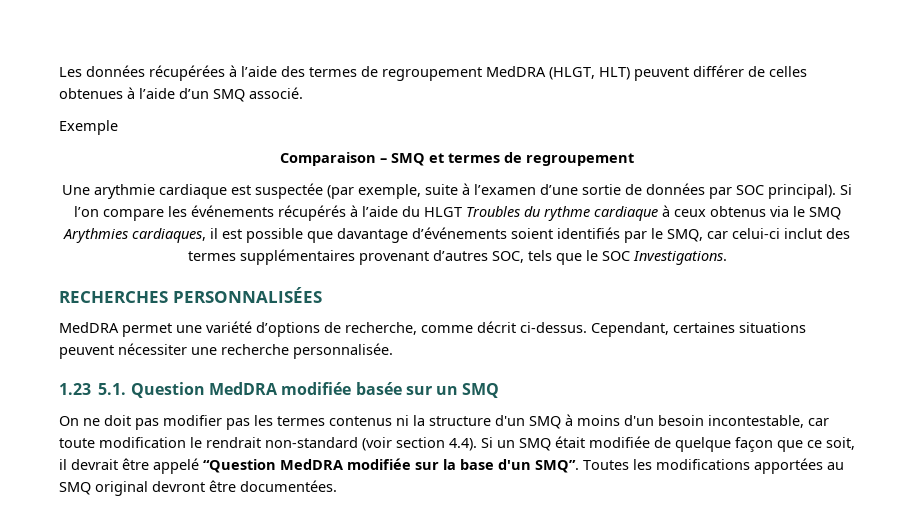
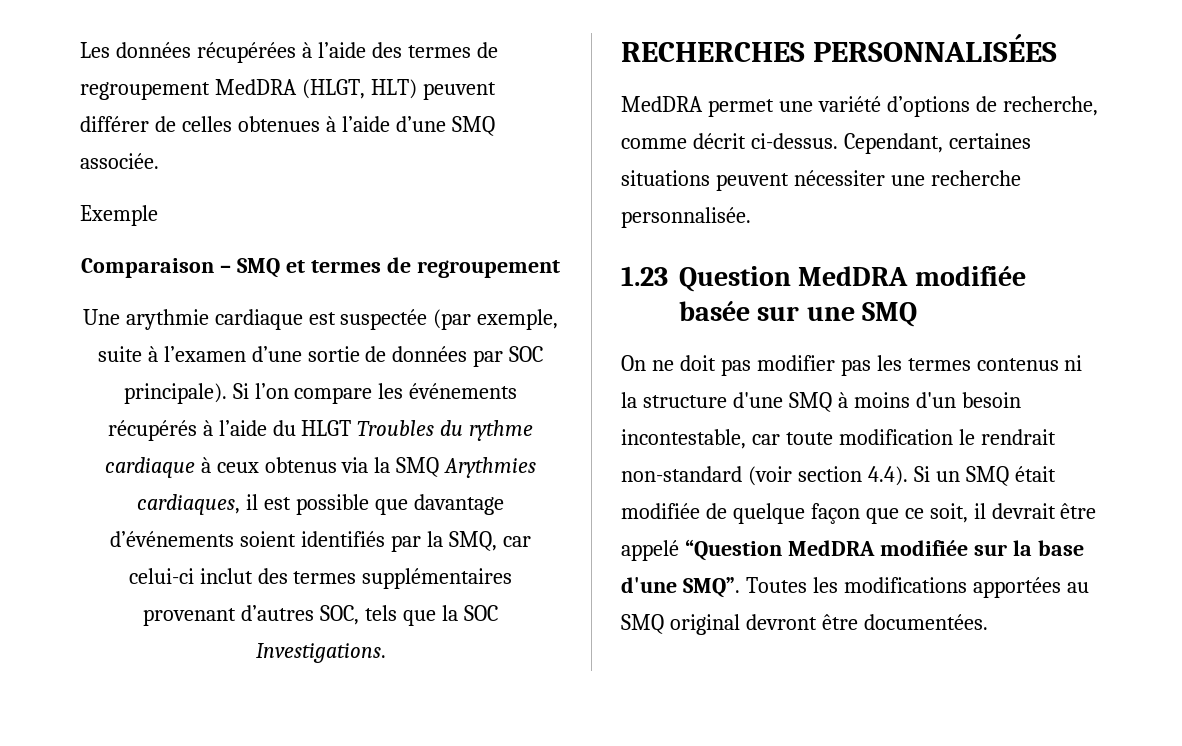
- Les données récupérées à l’aide des termes de regroupement MedDRA (HLGT, HLT) peuvent différer de celles obtenues à l’aide d’un SMQ associé.
+ Les données récupérées à l’aide des termes de regroupement MedDRA (HLGT, HLT) peuvent différer de celles obtenues à l’aide d’une SMQ associée.
- Une arythmie cardiaque est suspectée (par exemple, suite à l’examen d’une sortie de données par SOC principal).
+ Une arythmie cardiaque est suspectée (par exemple, suite à l’examen d’une sortie de données par SOC principale).
- Si l’on compare les événements récupérés à l’aide du HLGT Troubles du rythme cardiaque à ceux obtenus via le SMQ Arythmies cardiaques, il est possible que davantage d’événements soient identifiés par le SMQ, car celui-ci inclut des termes supplémentaires provenant d’autres SOC, tels que le SOC Investigations.
+ Si l’on compare les événements récupérés à l’aide du HLGT Troubles du rythme cardiaque à ceux obtenus via la SMQ Arythmies cardiaques, il est possible que davantage d’événements soient identifiés par la SMQ, car celui-ci inclut des termes supplémentaires provenant d’autres SOC, tels que la SOC Investigations.
- 1.23 5.1. Question MedDRA modifiée basée sur un SMQ
+ 1.23 Question MedDRA modifiée basée sur une SMQ
- On ne doit pas modifier pas les termes contenus ni la structure d'un SMQ à moins d'un besoin incontestable, car toute modification le rendrait non-standard (voir section 4.4). Si un SMQ était modifiée de quelque façon que ce soit, il devrait être appelé “Question MedDRA modifiée sur la base d'un SMQ”.
+ On ne doit pas modifier pas les termes contenus ni la structure d'une SMQ à moins d'un besoin incontestable, car toute modification le rendrait non-standard (voir section 4.4). Si un SMQ était modifiée de quelque façon que ce soit, il devrait être appelé “Question MedDRA modifiée sur la base d'une SMQ”.

